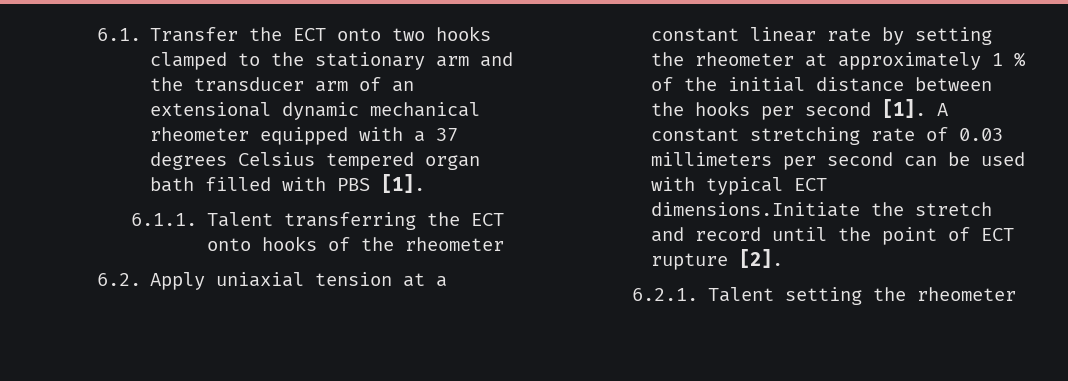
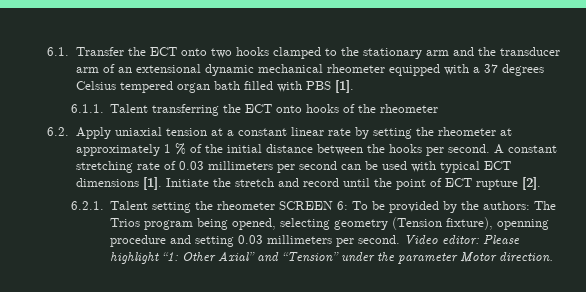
- 6.2. Apply uniaxial tension at a constant linear rate by setting the rheometer at approximately 1 % of the initial distance between the hooks per second [1].
+ 6.2. Apply uniaxial tension at a constant linear rate by setting the rheometer at approximately 1 % of the initial distance between the hooks per second.
- A constant stretching rate of 0.03 millimeters per second can be used with typical ECT dimensions.Initiate the stretch and record until the point of ECT rupture [2].
+ A constant stretching rate of 0.03 millimeters per second can be used with typical ECT dimensions [1]. Initiate the stretch and record until the point of ECT rupture [2].
- 6.2.1. Talent setting the rheometer
+ 6.2.1. Talent setting the rheometer SCREEN 6: To be provided by the authors: The Trios program being opened, selecting geometry (Tension fixture), openning procedure and setting 0.03 millimeters per second. Video editor: Please highlight “1: Other Axial” and “Tension” under the parameter Motor direction.

